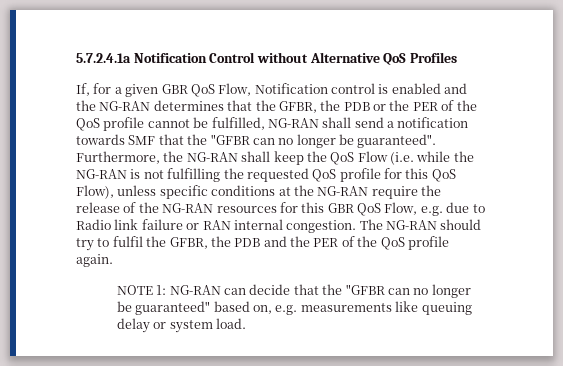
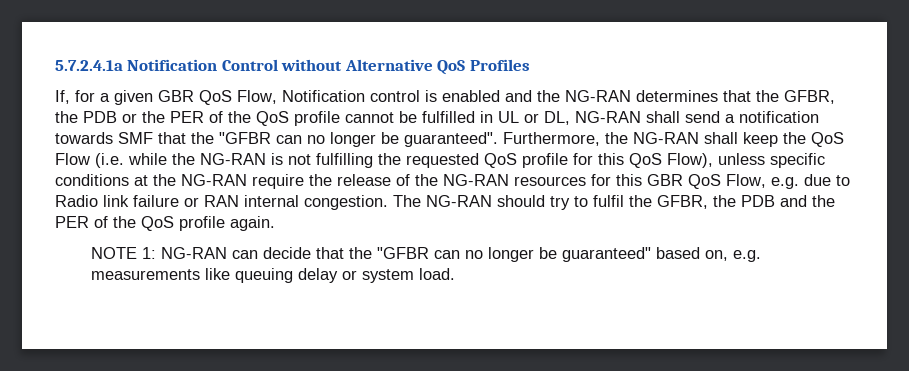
- If, for a given GBR QoS Flow, Notification control is enabled and the NG-RAN determines that the GFBR, the PDB or the PER of the QoS profile cannot be fulfilled, NG-RAN shall send a notification towards SMF that the "GFBR can no longer be guaranteed".
+ If, for a given GBR QoS Flow, Notification control is enabled and the NG-RAN determines that the GFBR, the PDB or the PER of the QoS profile cannot be fulfilled in UL or DL, NG-RAN shall send a notification towards SMF that the "GFBR can no longer be guaranteed".

